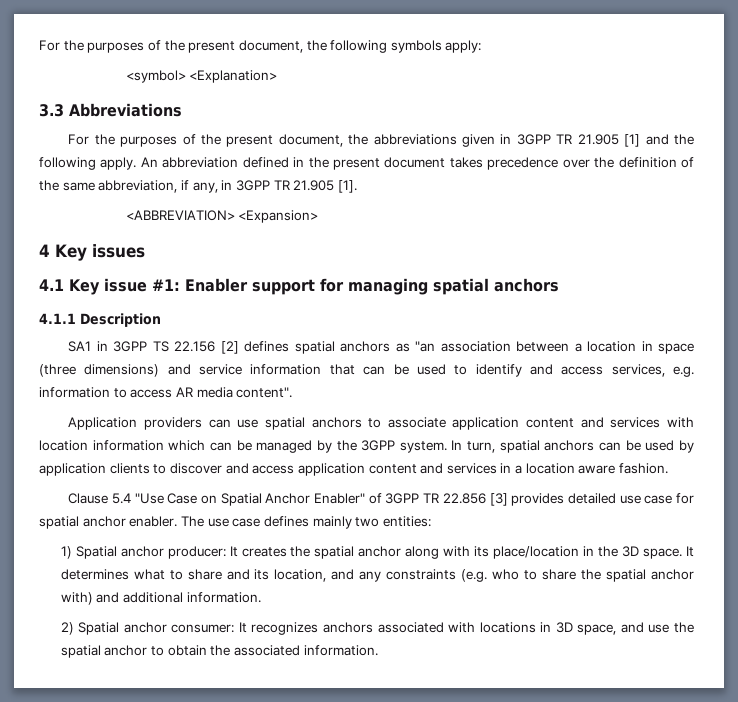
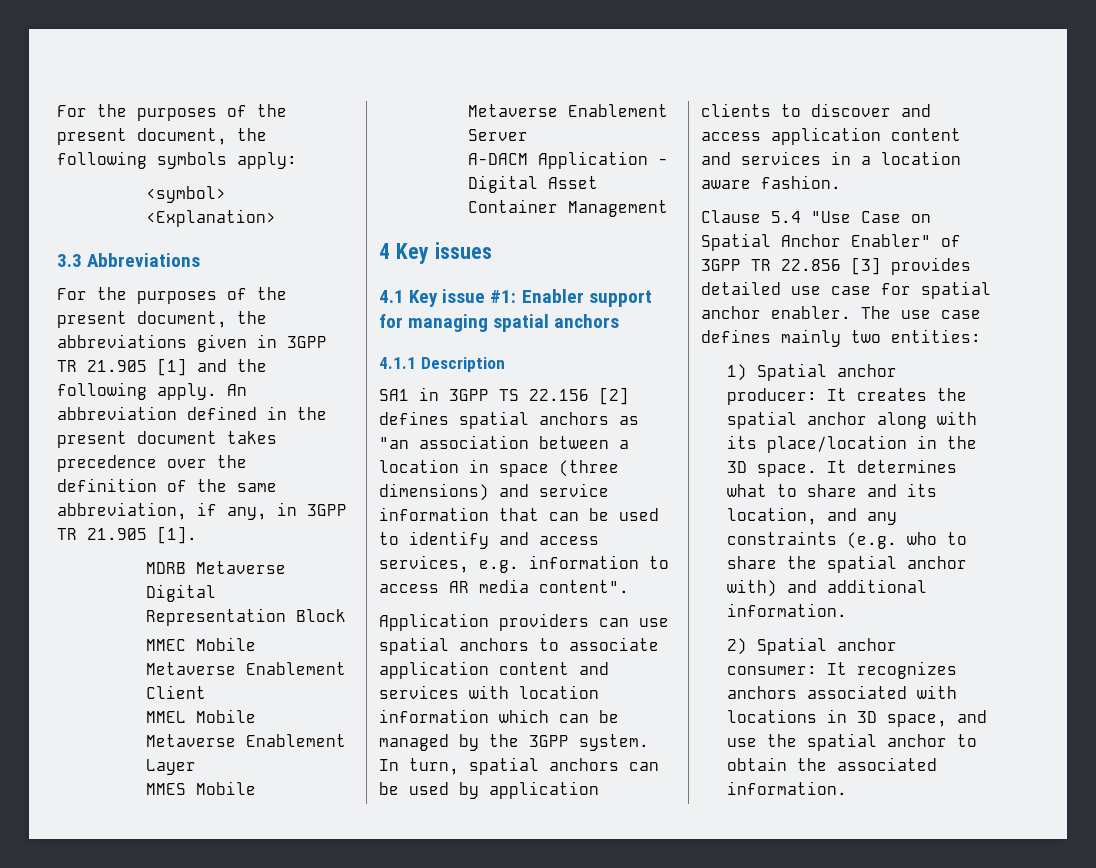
- <ABBREVIATION> <Expansion>
+ MDRB Metaverse Digital Representation Block
+ MMEC Mobile Metaverse Enablement Client
+ MMEL Mobile Metaverse Enablement Layer
+ MMES Mobile Metaverse Enablement Server
+ A-DACM Application - Digital Asset Container Management

